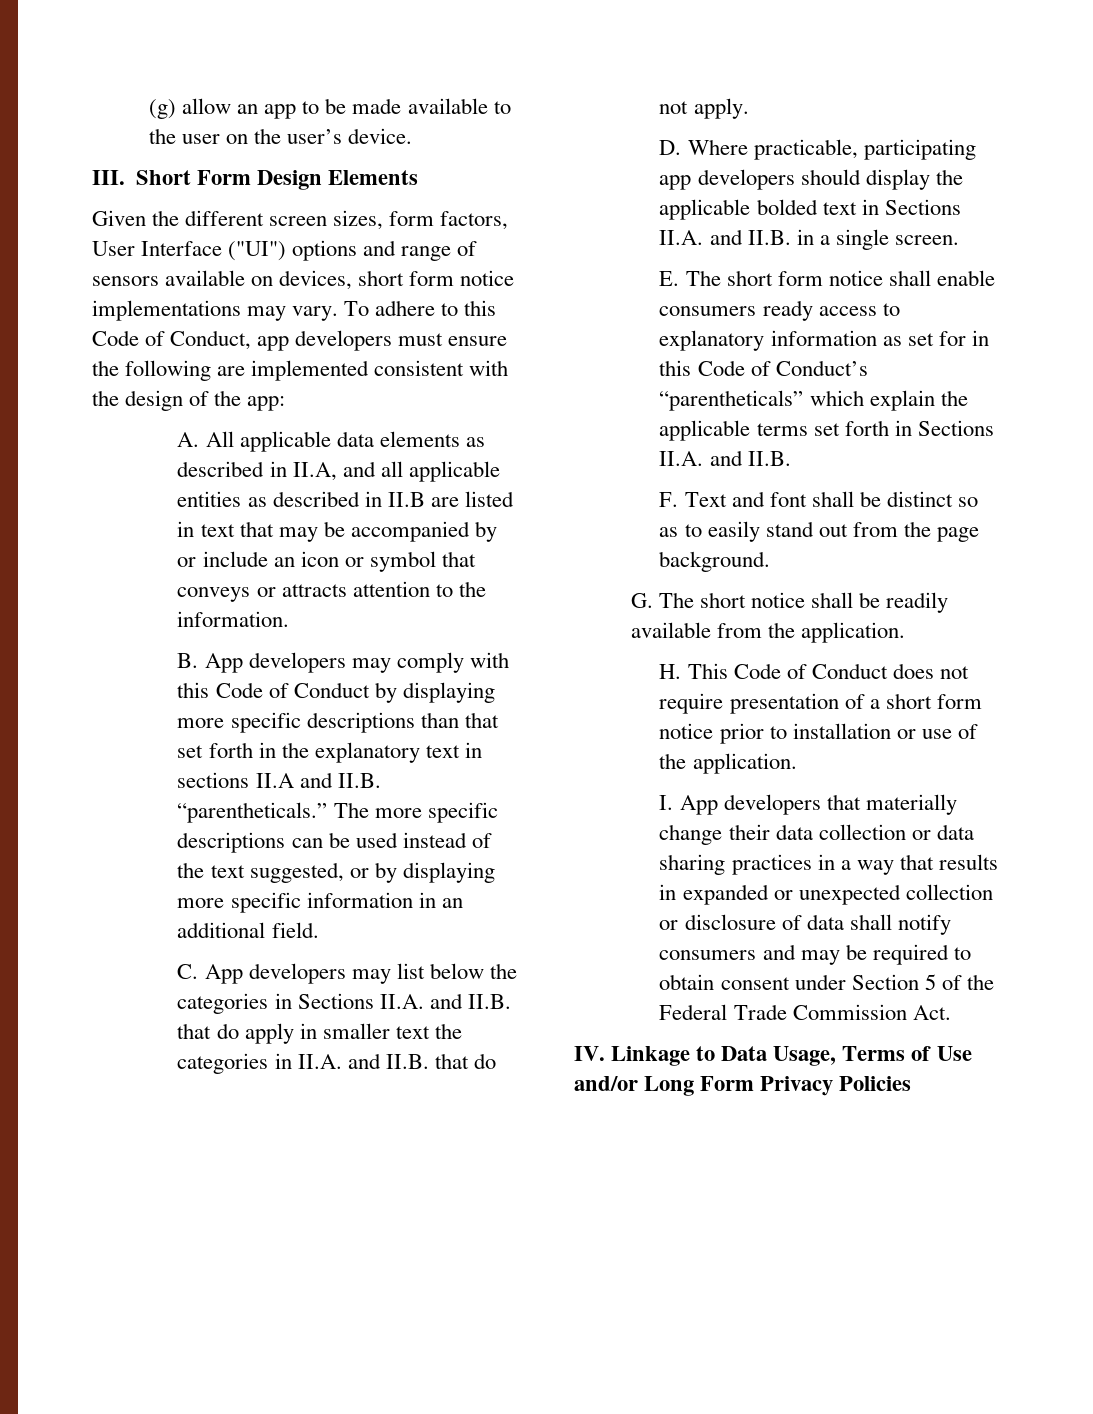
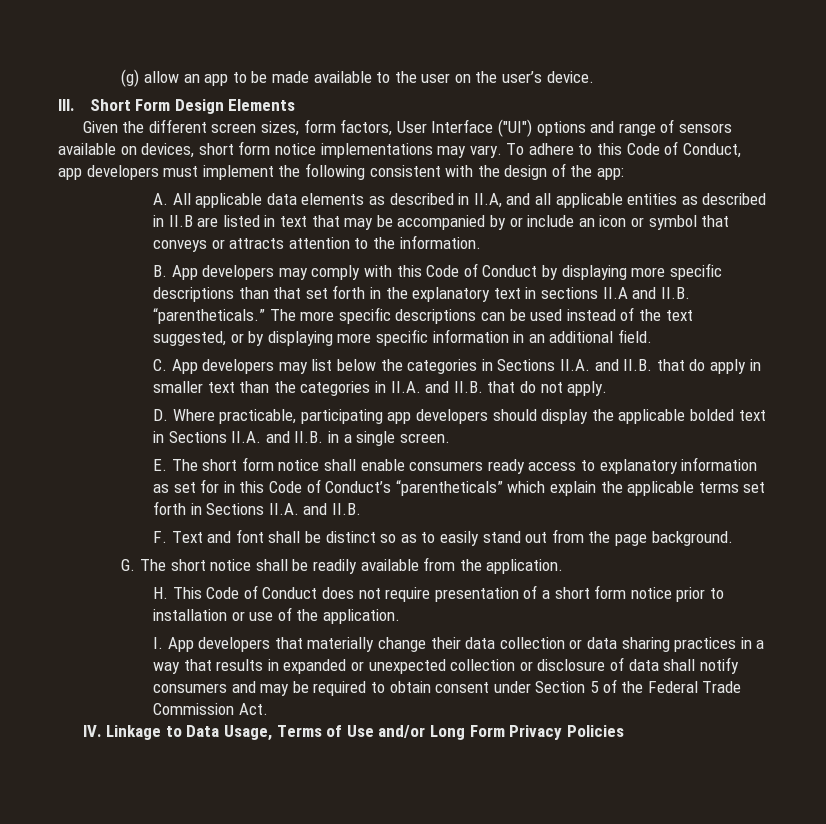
- To adhere to this Code of Conduct, app developers must ensure the following are implemented consistent with the design of the app:
+ To adhere to this Code of Conduct, app developers must implement the following consistent with the design of the app:
- C. App developers may list below the categories in Sections II.A. and II.B. that do apply in smaller text the categories in II.A. and II.B. that do not apply.
+ C. App developers may list below the categories in Sections II.A. and II.B. that do apply in smaller text than the categories in II.A. and II.B. that do not apply.

